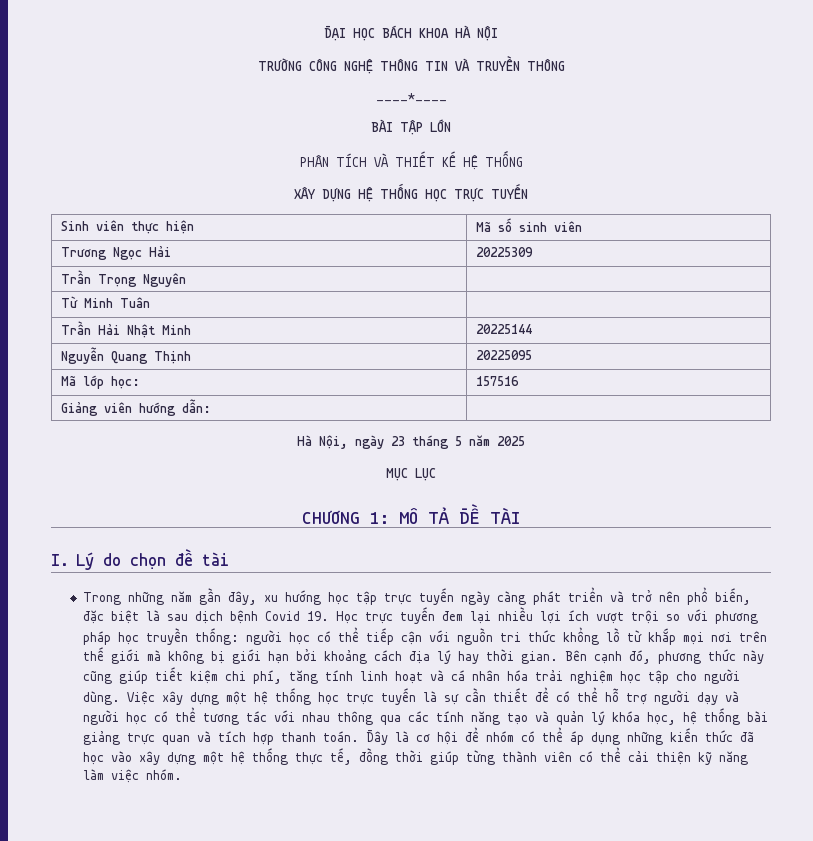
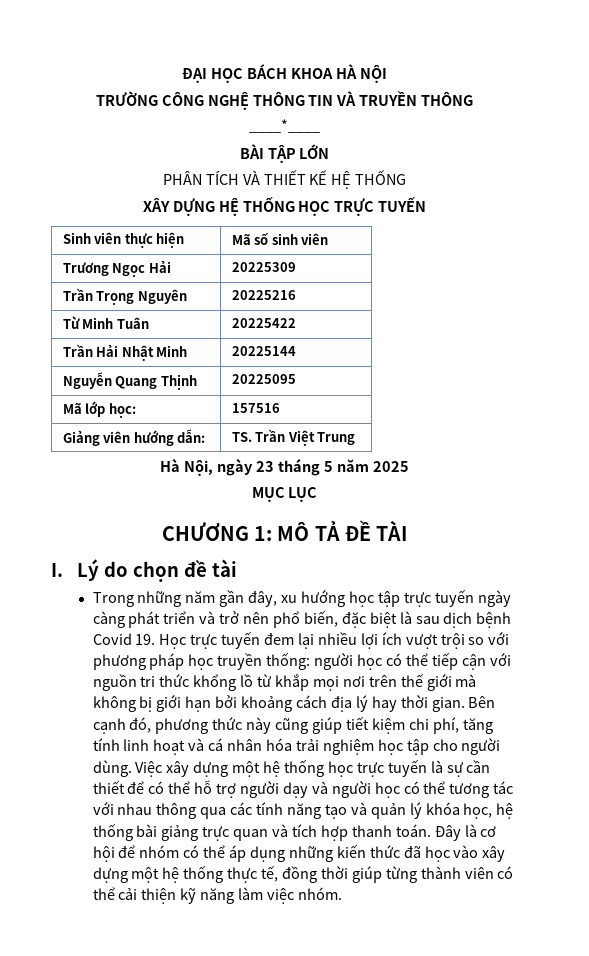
- Trần Trọng Nguyên |
+ Trần Trọng Nguyên | 20225216
- Từ Minh Tuân |
+ Từ Minh Tuân | 20225422
- Giảng viên hướng dẫn: |
+ Giảng viên hướng dẫn: | TS. Trần Việt Trung

